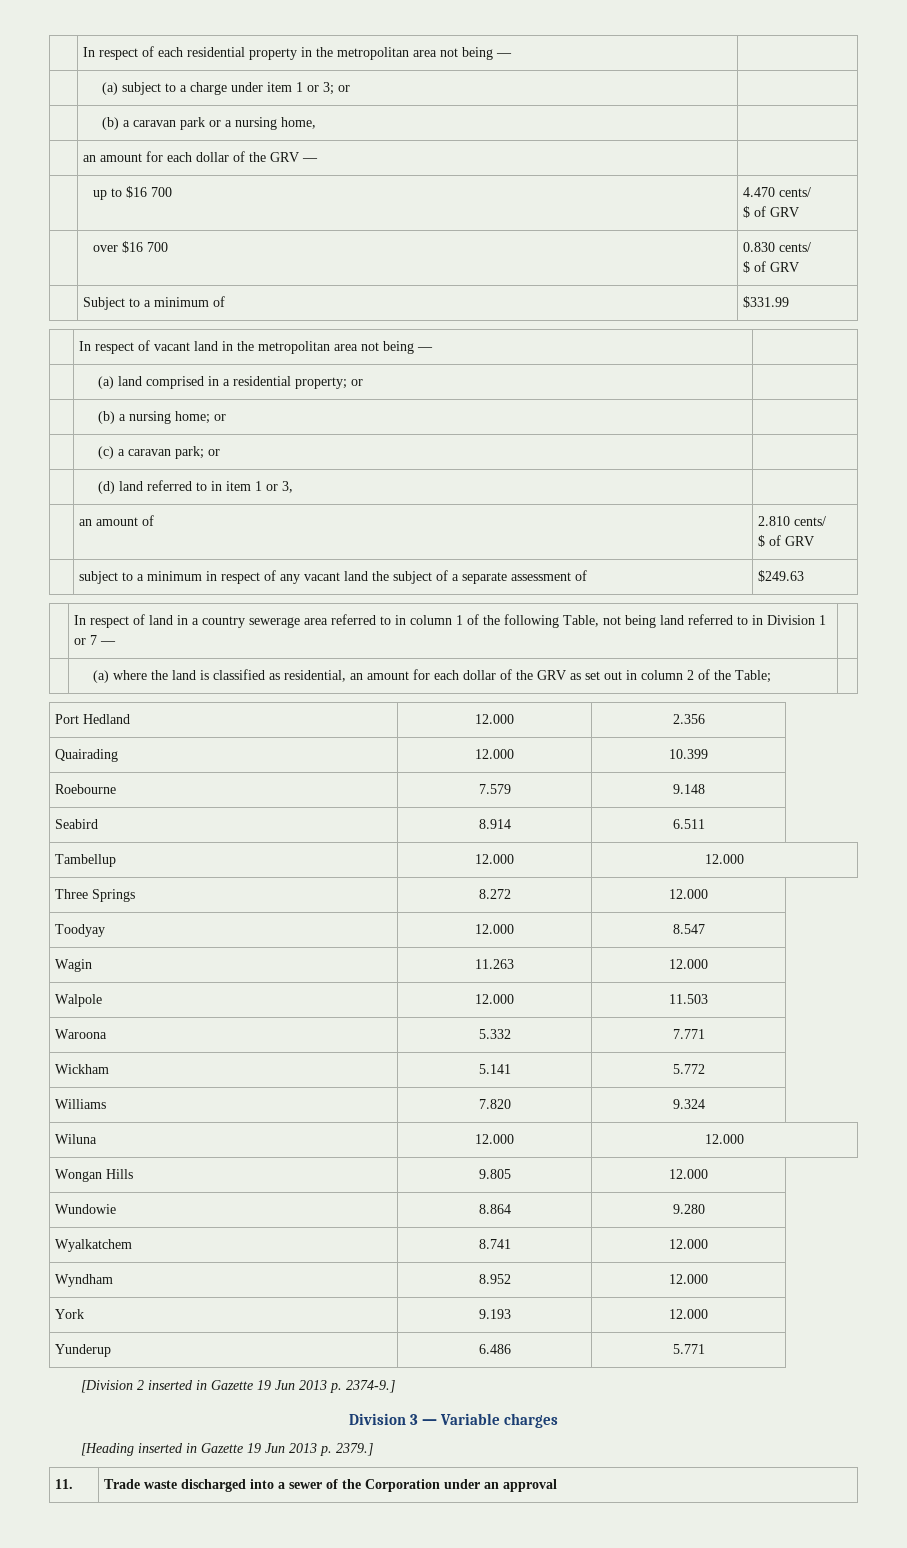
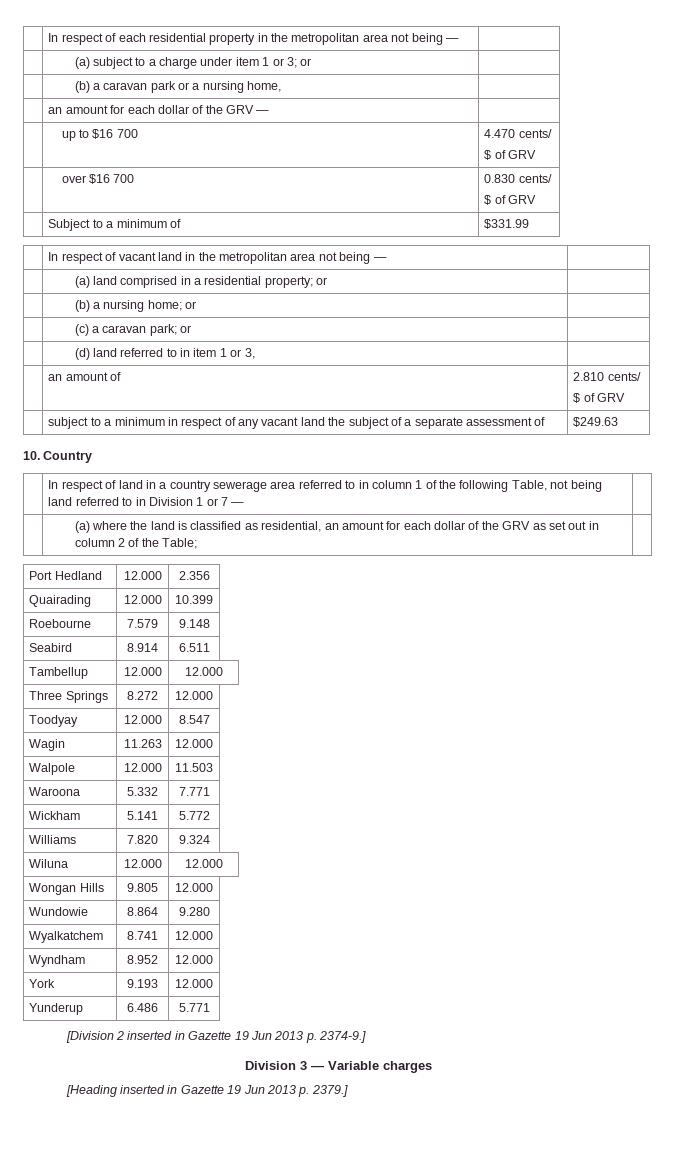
+ 10. Country
- 11. | Trade waste discharged into a sewer of the Corporation under an approval

